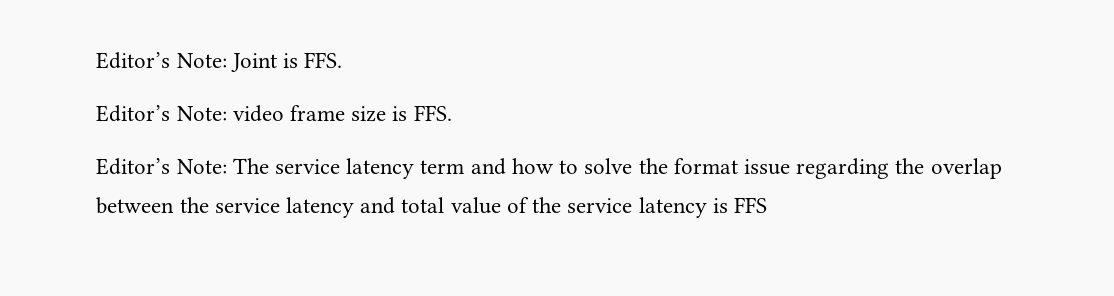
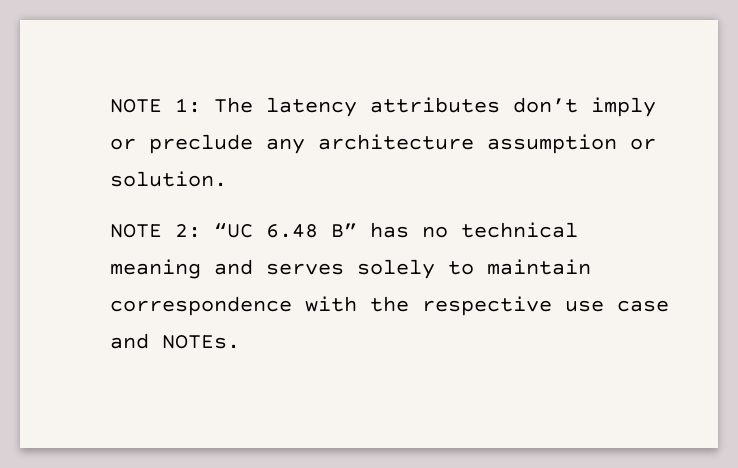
- Editor’s Note: Joint is FFS.
- Editor’s Note: video frame size is FFS.
- Editor’s Note: The service latency term and how to solve the format issue regarding the overlap between the service latency and total value of the service latency is FFS
+ NOTE 1: The latency attributes don’t imply or preclude any architecture assumption or solution.
+ NOTE 2: “UC 6.48 B” has no technical meaning and serves solely to maintain correspondence with the respective use case and NOTEs.

